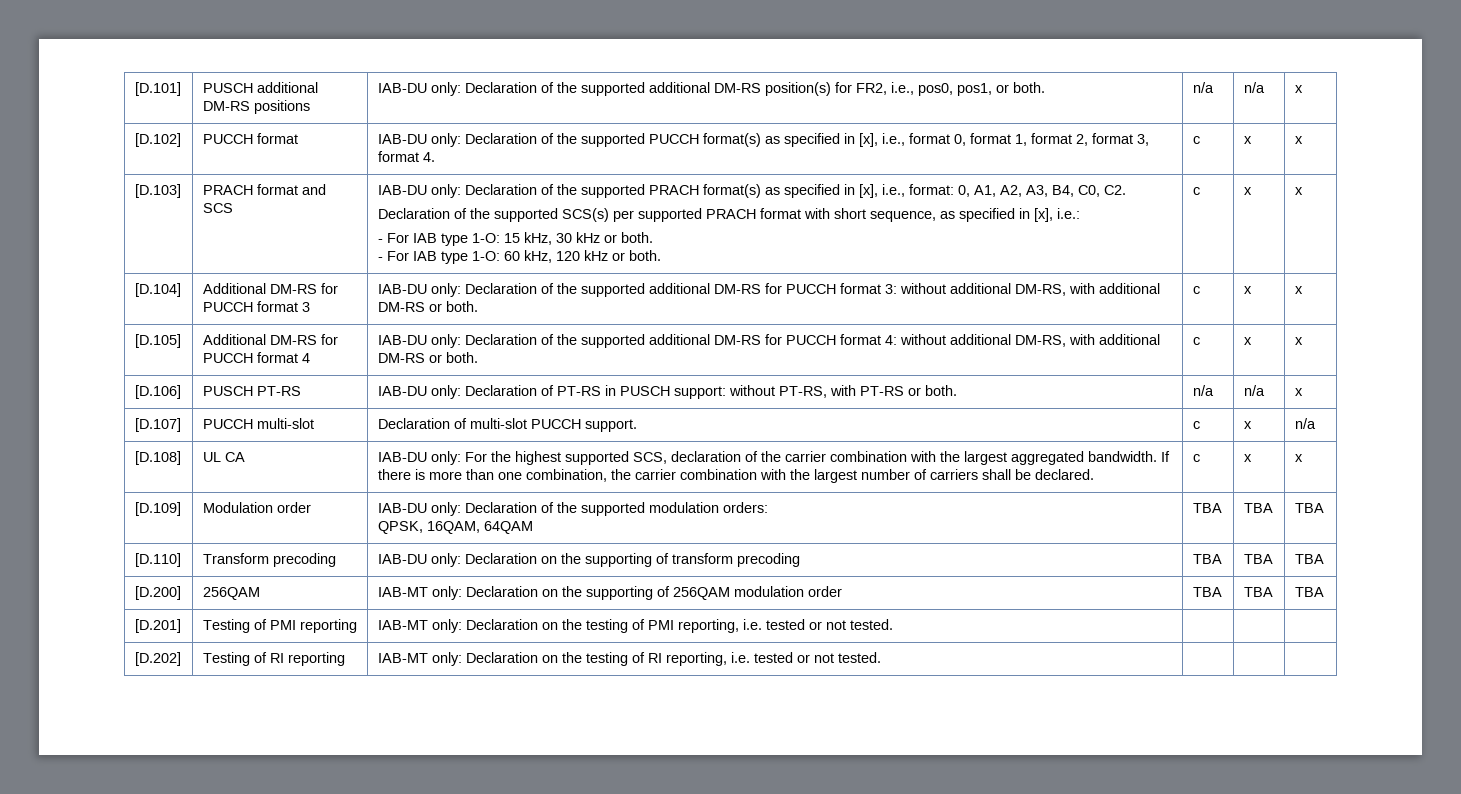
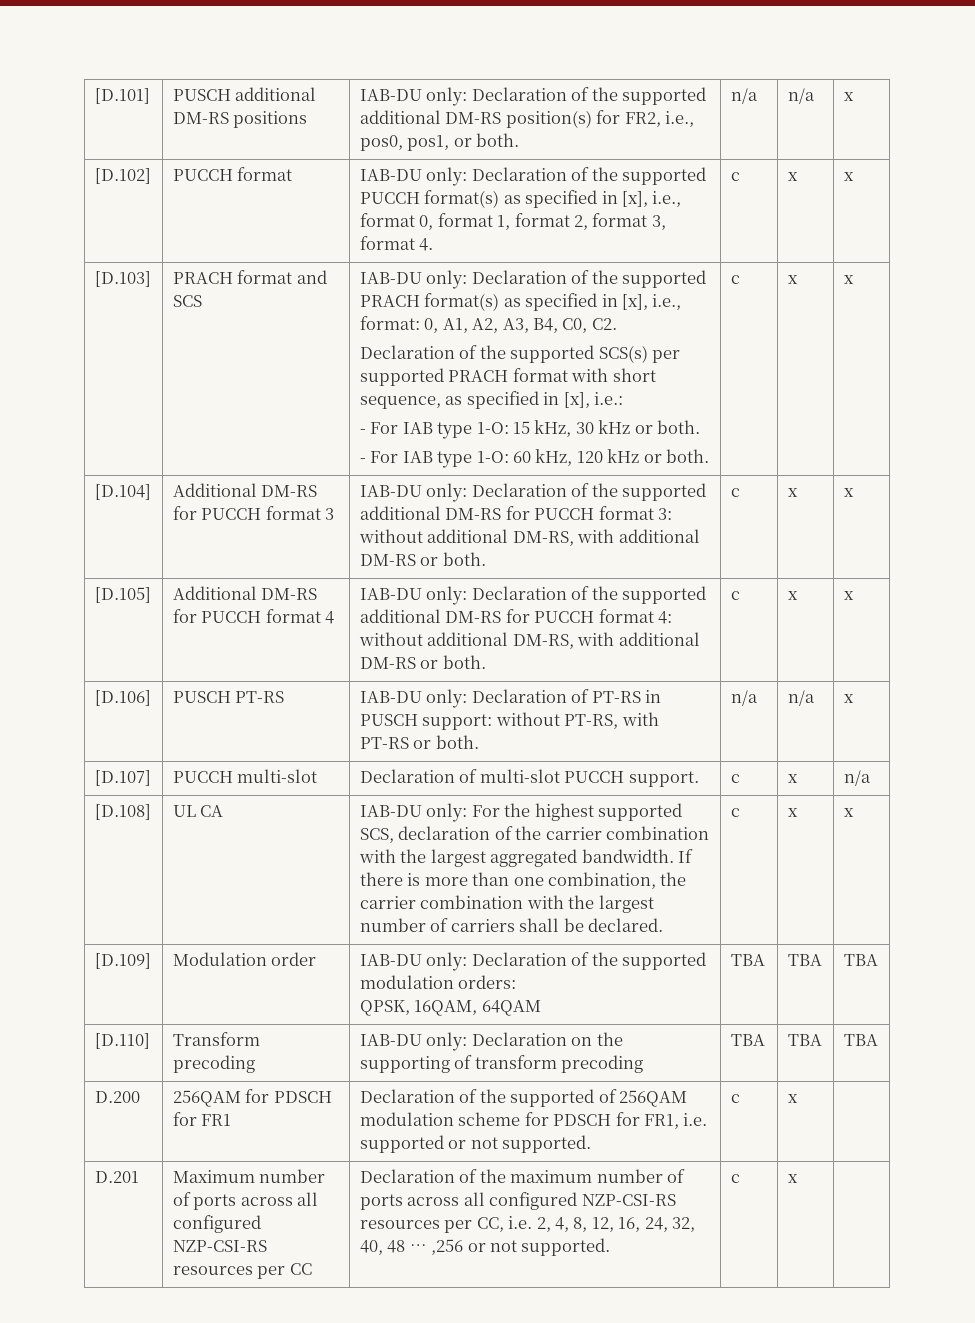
- [D.200] | 256QAM | IAB-MT only: Declaration on the supporting of 256QAM modulation order | TBA | TBA | TBA
- [D.201] | Testing of PMI reporting | IAB-MT only: Declaration on the testing of PMI reporting, i.e. tested or not tested. | | |
- [D.202] | Testing of RI reporting | IAB-MT only: Declaration on the testing of RI reporting, i.e. tested or not tested. | | |
+ D.200 | 256QAM for PDSCH for FR1 | Declaration of the supported of 256QAM modulation scheme for PDSCH for FR1, i.e. supported or not supported. | c | x |
+ D.201 | Maximum number of ports across all configured NZP-CSI-RS resources per CC | Declaration of the maximum number of ports across all configured NZP-CSI-RS resources per CC, i.e. 2, 4, 8, 12, 16, 24, 32, 40, 48 … ,256 or not supported. | c | x

